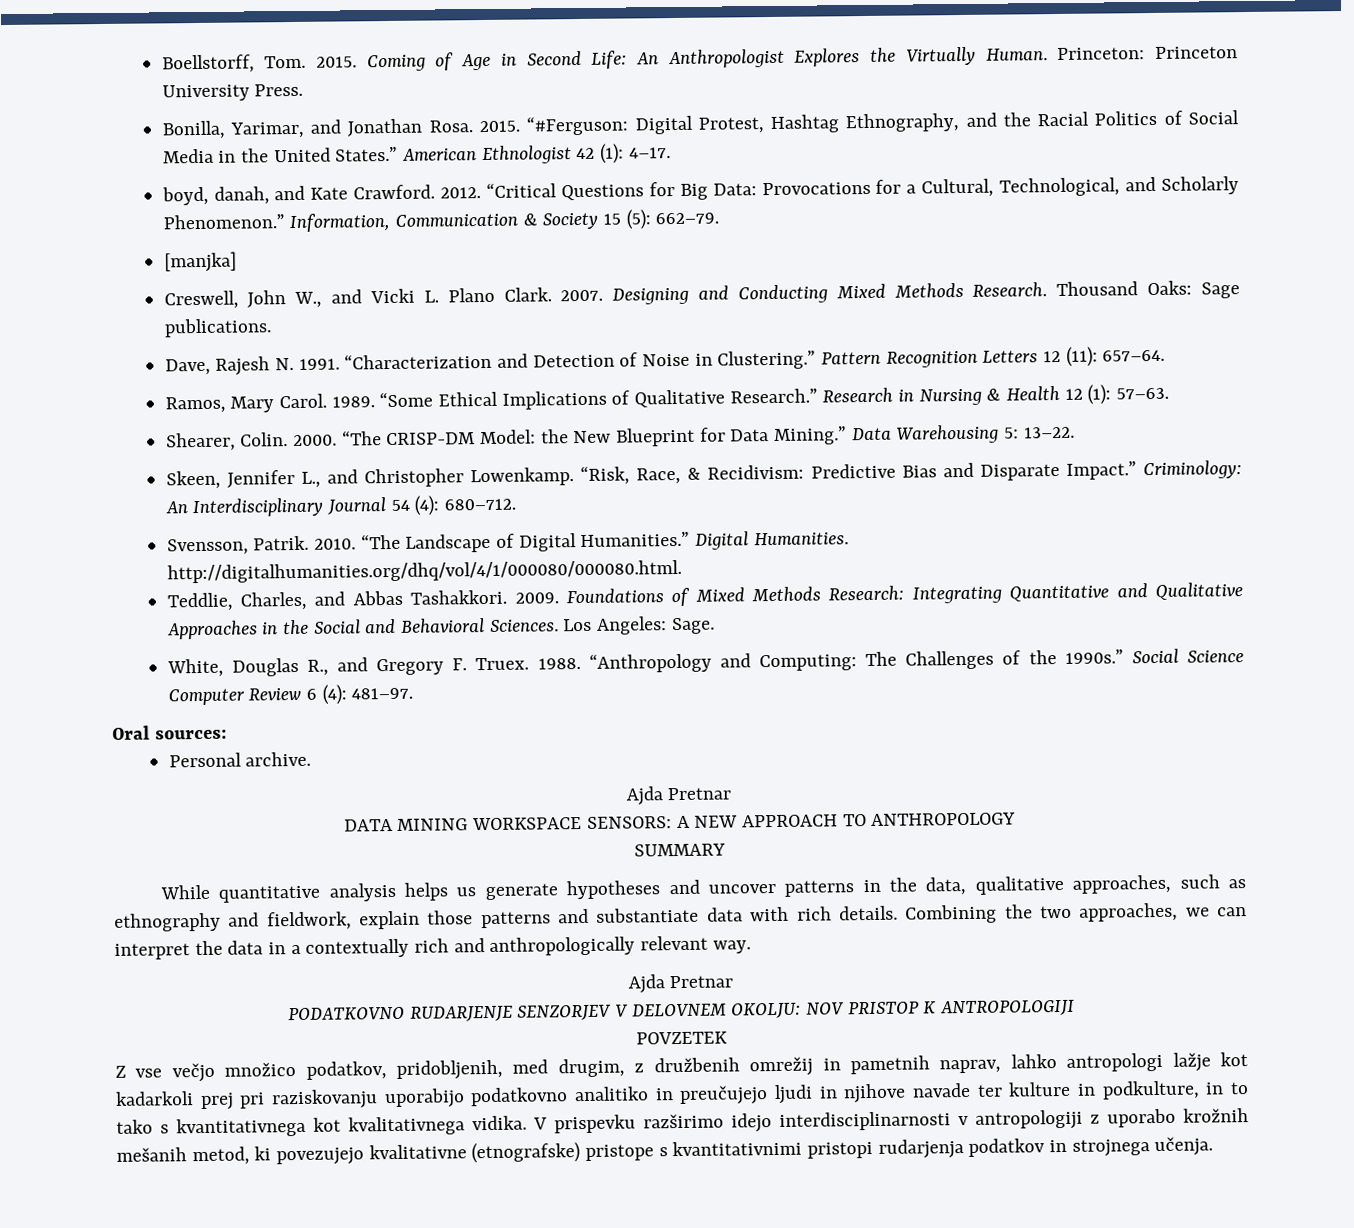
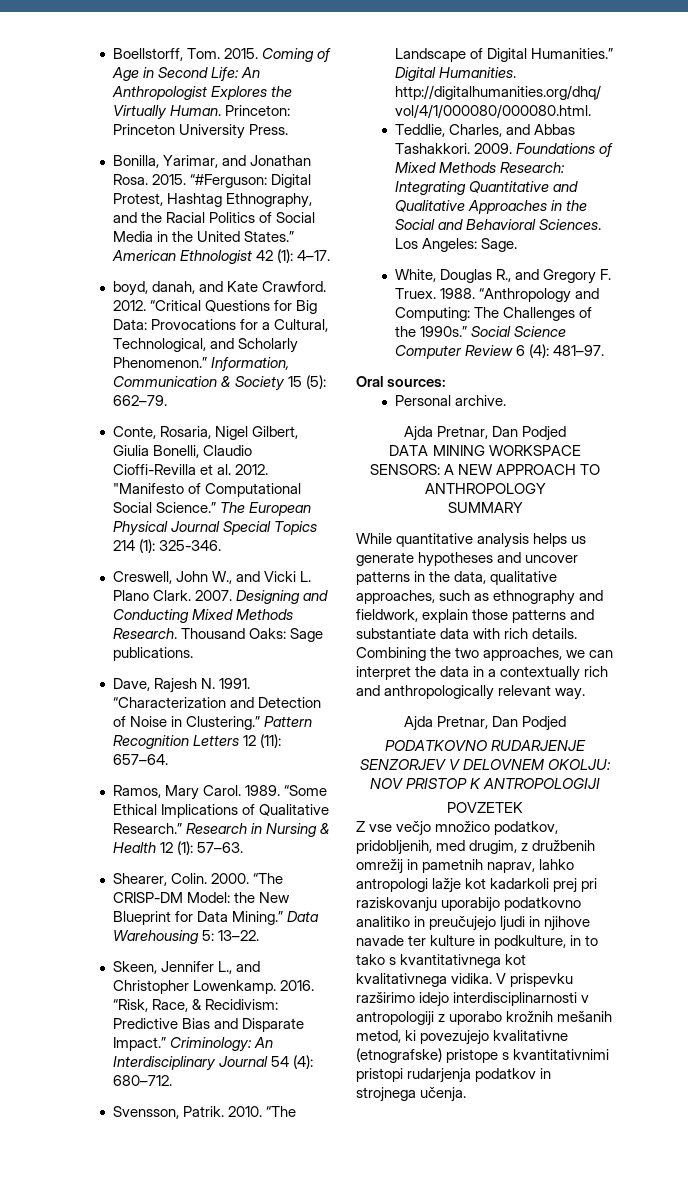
- [manjka]
+ Conte, Rosaria, Nigel Gilbert, Giulia Bonelli, Claudio Cioffi-Revilla et al. 2012. "Manifesto of Computational Social Science.” The European Physical Journal Special Topics 214 (1): 325-346.
+ 2016.
  Personal archive.
- Ajda Pretnar
+ Ajda Pretnar, Dan Podjed
  Combining the two approaches, we can interpret the data in a contextually rich and anthropologically relevant way.
- Ajda Pretnar
+ Ajda Pretnar, Dan Podjed

